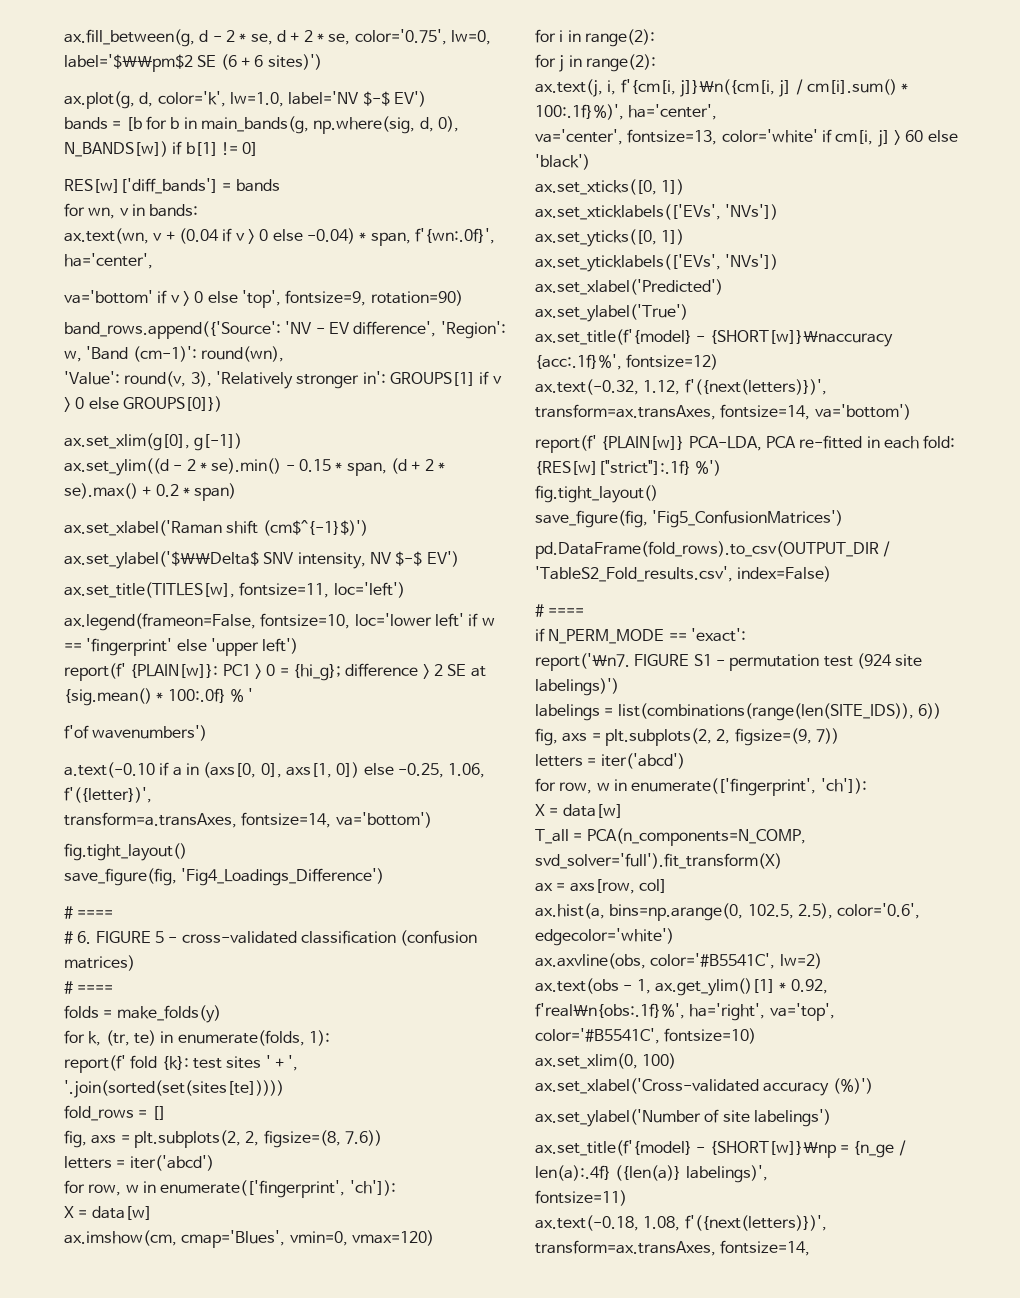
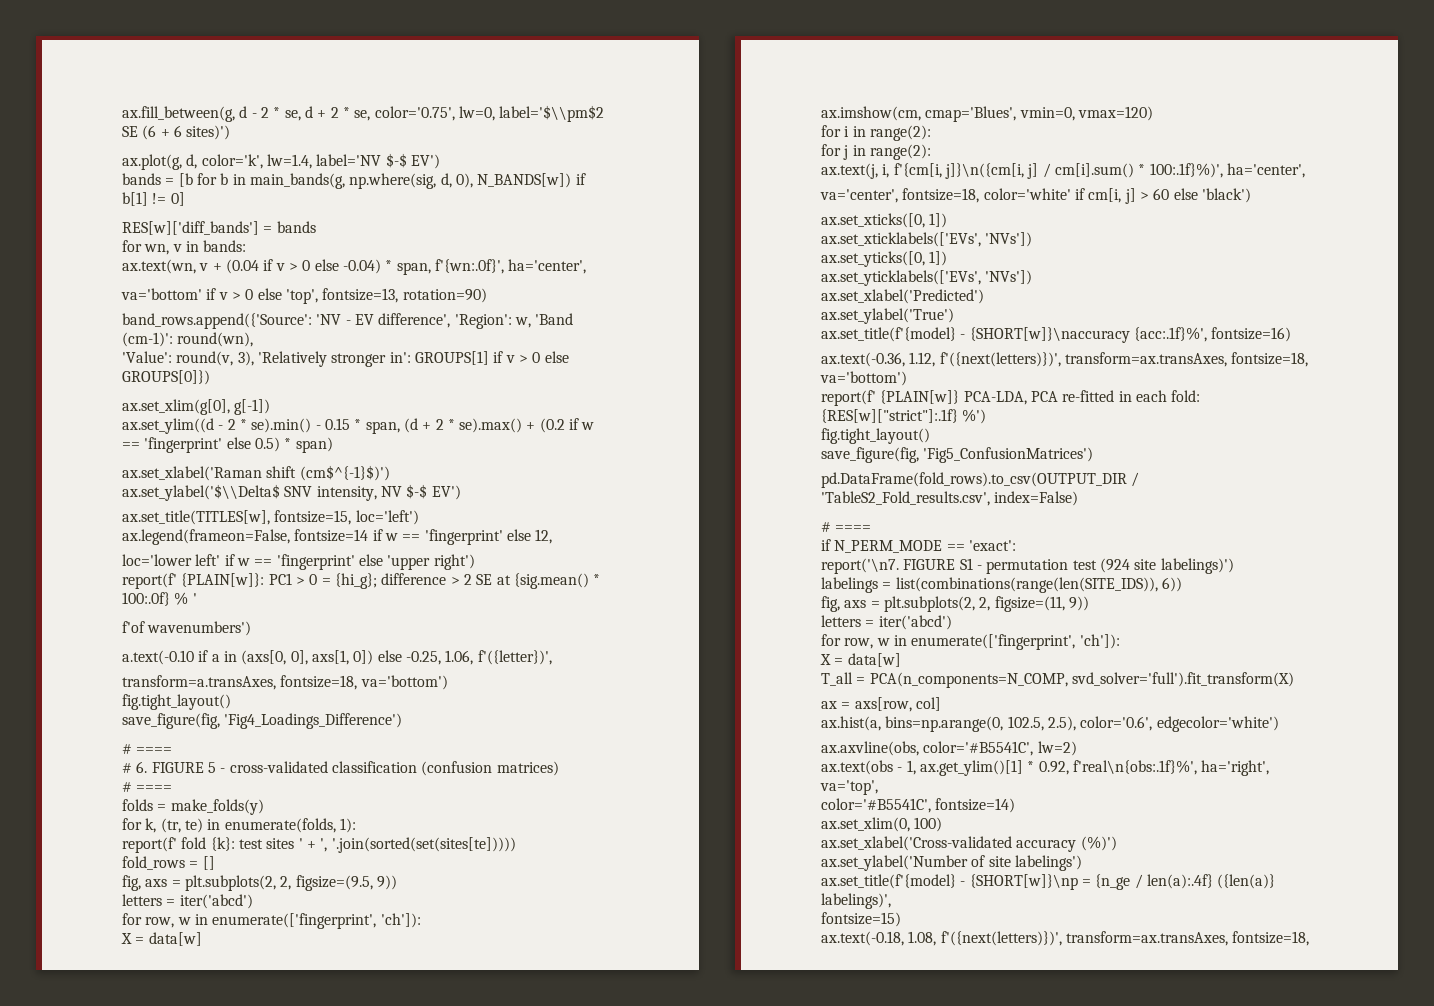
- ax.plot(g, d, color='k', lw=1.0, label='NV $-$ EV')
+ ax.plot(g, d, color='k', lw=1.4, label='NV $-$ EV')
- va='bottom' if v > 0 else 'top', fontsize=9, rotation=90)
+ va='bottom' if v > 0 else 'top', fontsize=13, rotation=90)
- ax.set_ylim((d - 2 * se).min() - 0.15 * span, (d + 2 * se).max() + 0.2 * span)
+ ax.set_ylim((d - 2 * se).min() - 0.15 * span, (d + 2 * se).max() + (0.2 if w == 'fingerprint' else 0.5) * span)
- ax.set_title(TITLES[w], fontsize=11, loc='left')
+ ax.set_title(TITLES[w], fontsize=15, loc='left')
- ax.legend(frameon=False, fontsize=10, loc='lower left' if w == 'fingerprint' else 'upper left')
+ ax.legend(frameon=False, fontsize=14 if w == 'fingerprint' else 12,
+ loc='lower left' if w == 'fingerprint' else 'upper right')
- transform=a.transAxes, fontsize=14, va='bottom')
+ transform=a.transAxes, fontsize=18, va='bottom')
- fig, axs = plt.subplots(2, 2, figsize=(8, 7.6))
+ fig, axs = plt.subplots(2, 2, figsize=(9.5, 9))
- va='center', fontsize=13, color='white' if cm[i, j] > 60 else 'black')
+ va='center', fontsize=18, color='white' if cm[i, j] > 60 else 'black')
- ax.set_title(f'{model} - {SHORT[w]}\naccuracy {acc:.1f}%', fontsize=12)
- ax.text(-0.32, 1.12, f'({next(letters)})', transform=ax.transAxes, fontsize=14, va='bottom')
+ ax.set_title(f'{model} - {SHORT[w]}\naccuracy {acc:.1f}%', fontsize=16)
+ ax.text(-0.36, 1.12, f'({next(letters)})', transform=ax.transAxes, fontsize=18, va='bottom')
- fig, axs = plt.subplots(2, 2, figsize=(9, 7))
+ fig, axs = plt.subplots(2, 2, figsize=(11, 9))
- color='#B5541C', fontsize=10)
+ color='#B5541C', fontsize=14)
- fontsize=11)
+ fontsize=15)
- ax.text(-0.18, 1.08, f'({next(letters)})', transform=ax.transAxes, fontsize=14,
+ ax.text(-0.18, 1.08, f'({next(letters)})', transform=ax.transAxes, fontsize=18,

